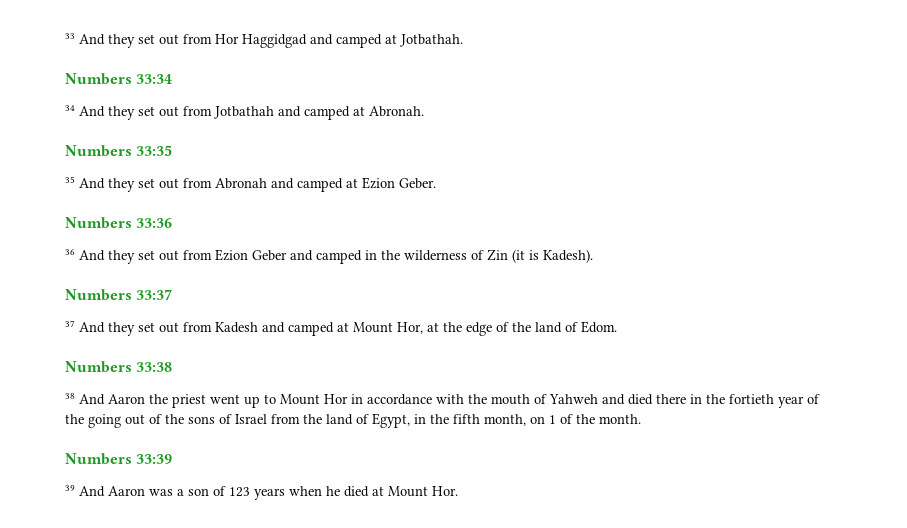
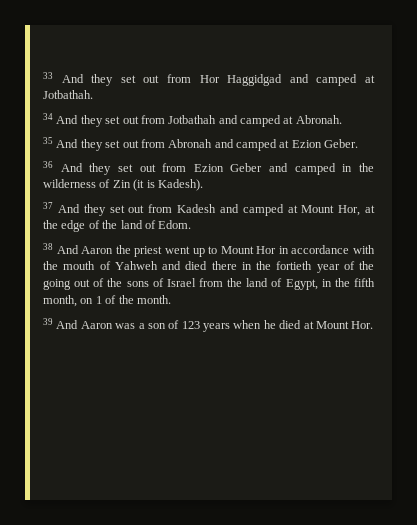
- Numbers 33:34
- Numbers 33:35
- Numbers 33:36
- Numbers 33:37
- Numbers 33:38
- Numbers 33:39

